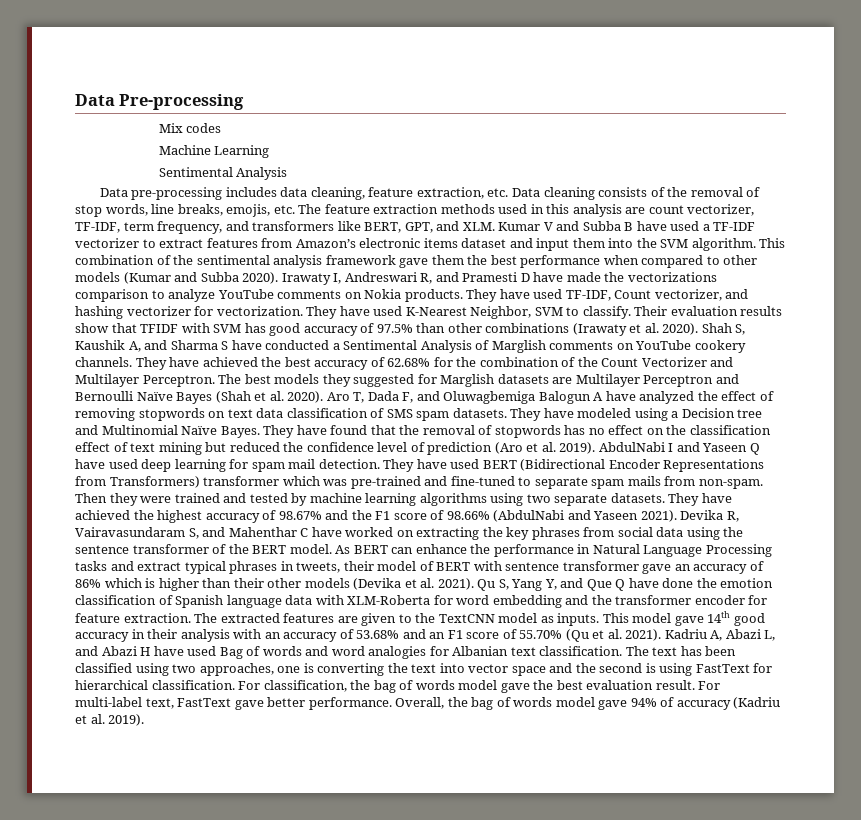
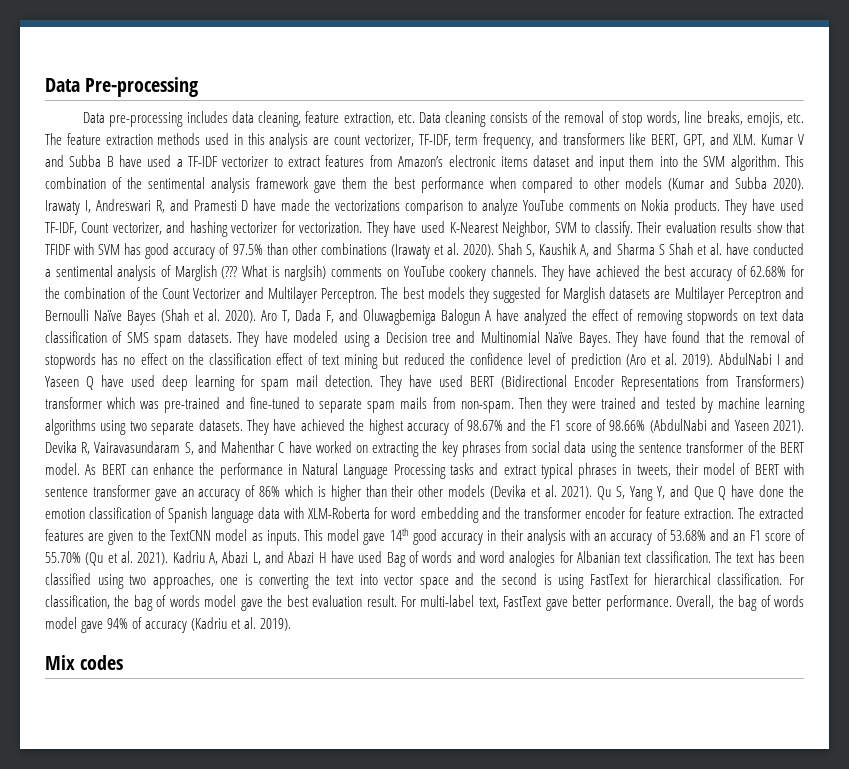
- Mix codes
- Machine Learning
- Sentimental Analysis
- Shah S, Kaushik A, and Sharma S have conducted a Sentimental Analysis of Marglish comments on YouTube cookery channels.
+ Shah S, Kaushik A, and Sharma S Shah et al. have conducted a sentimental analysis of Marglish (??? What is narglsih) comments on YouTube cookery channels.
+ Mix codes

